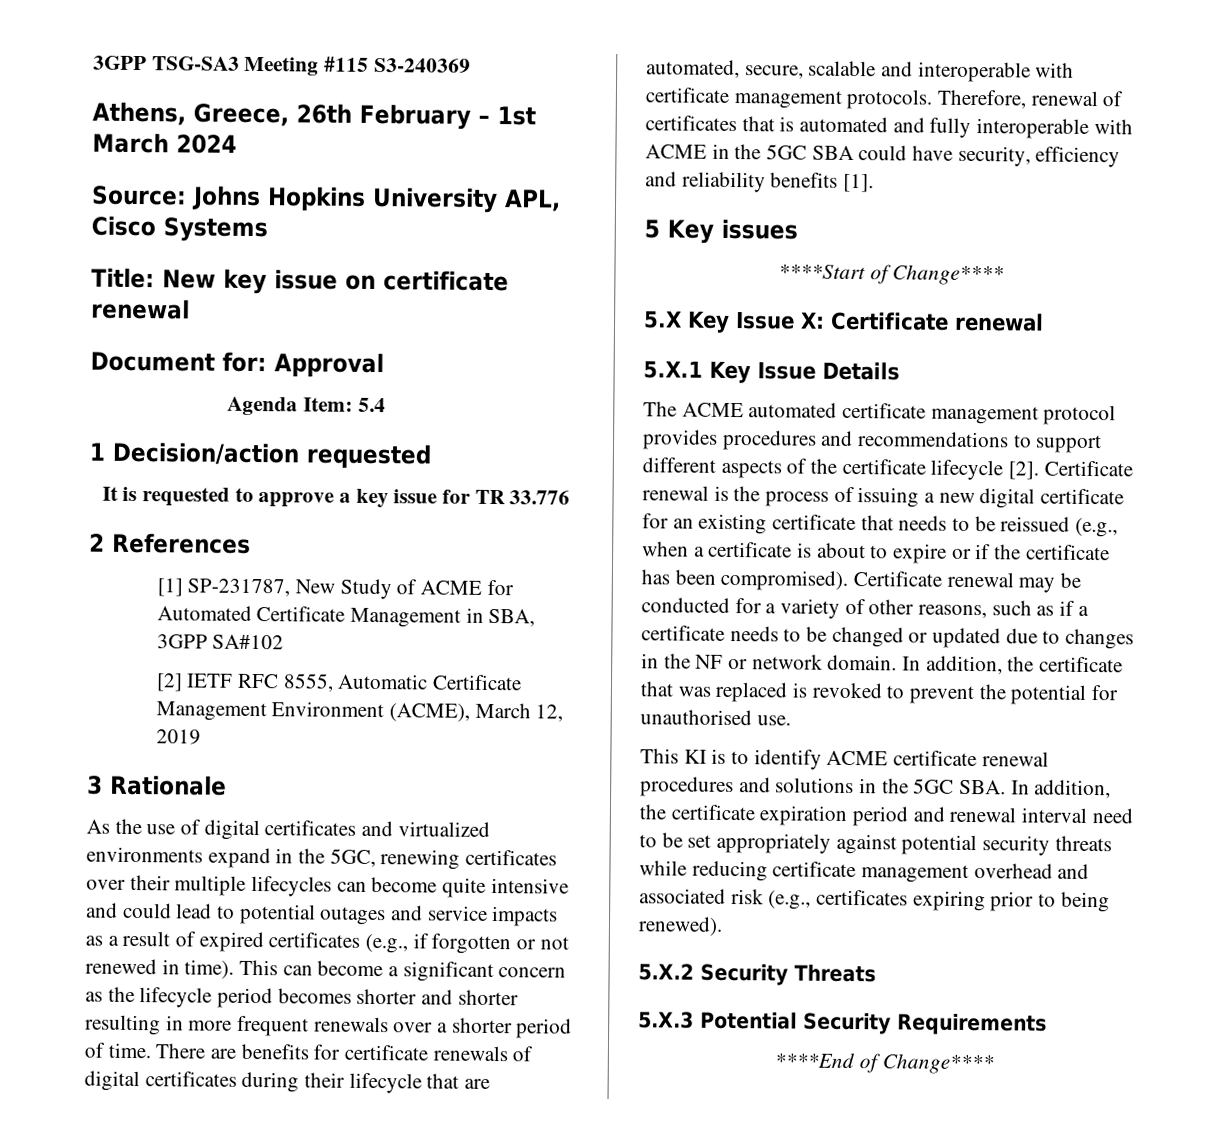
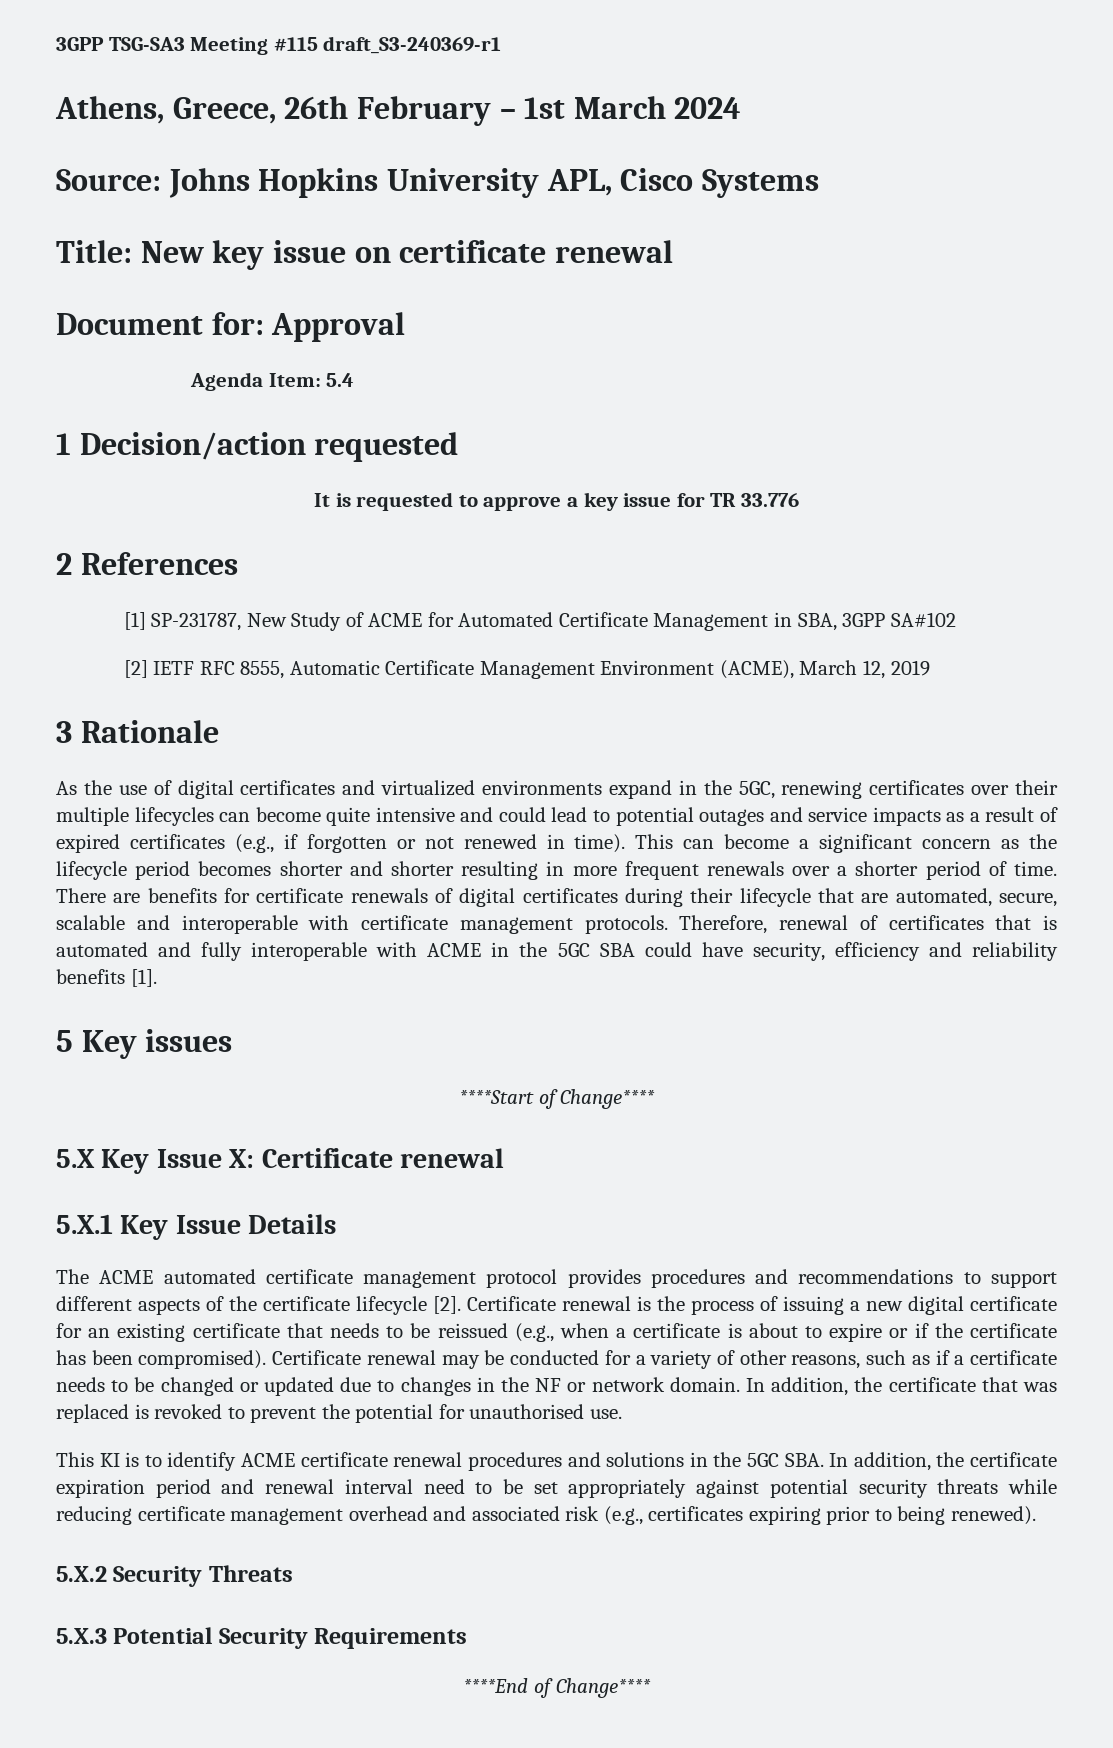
- 3GPP TSG-SA3 Meeting #115 S3-240369
+ 3GPP TSG-SA3 Meeting #115 draft_S3-240369-r1

